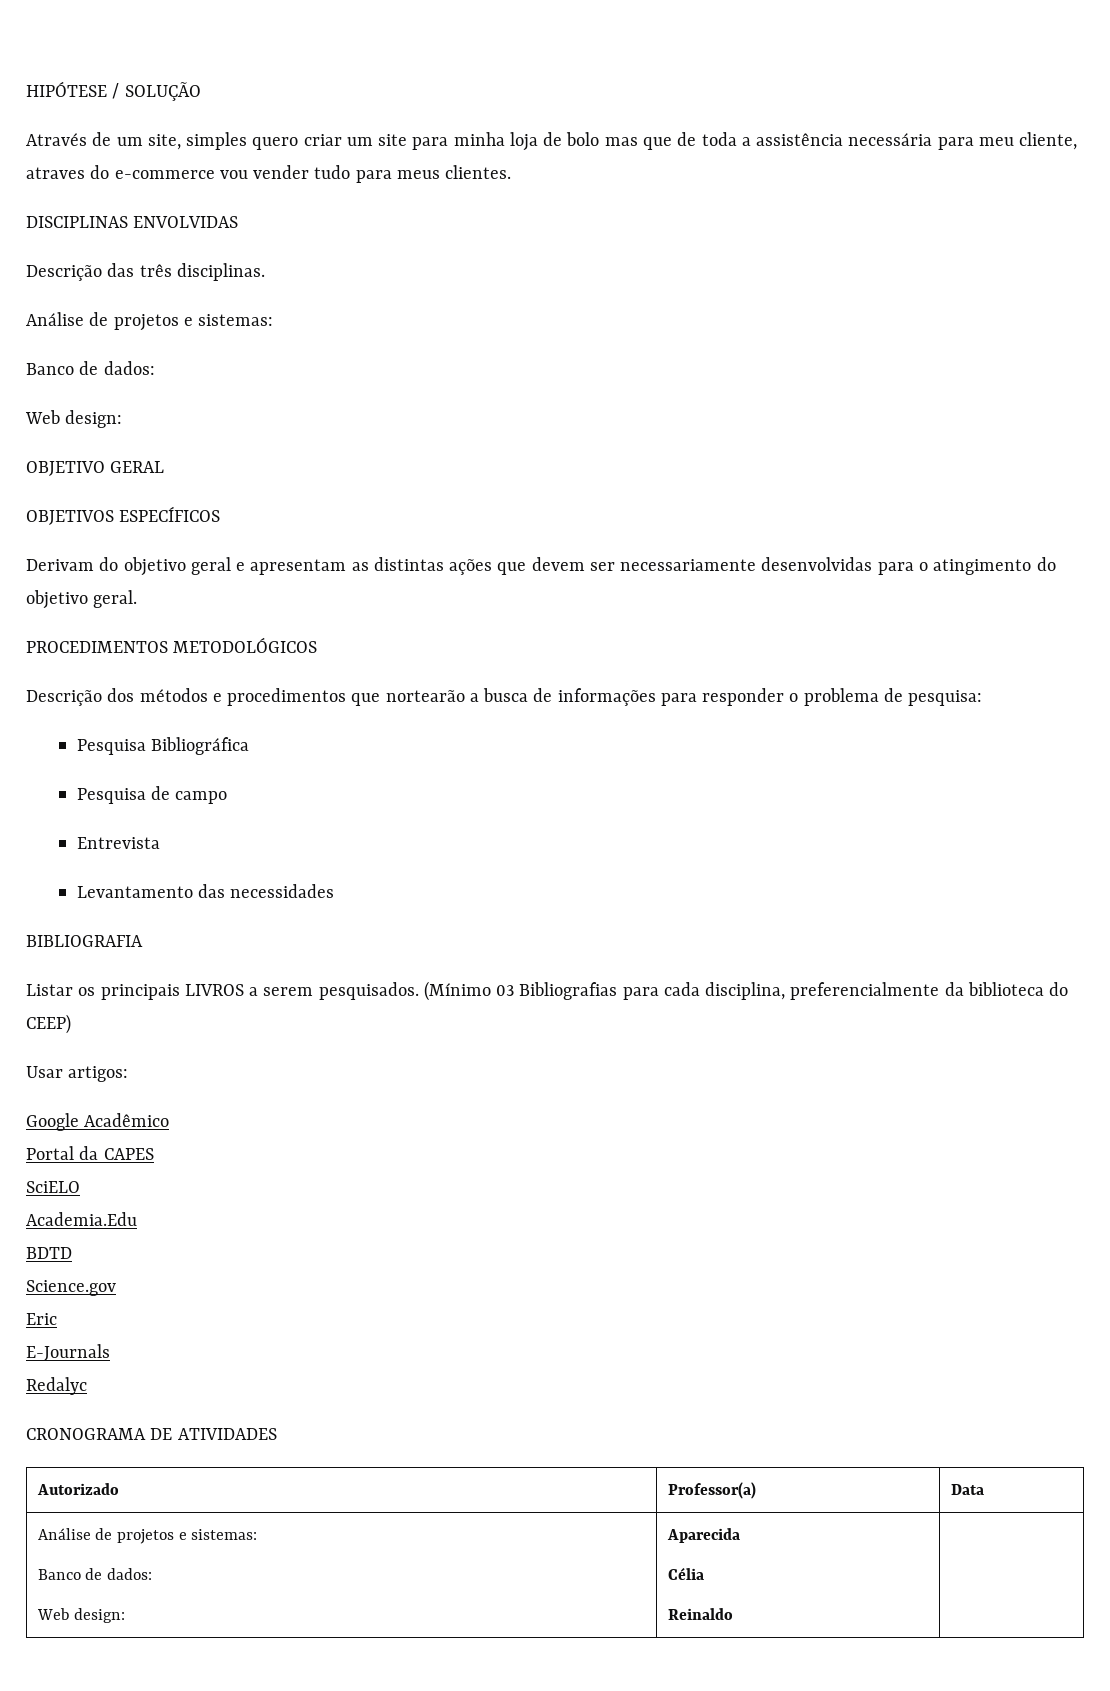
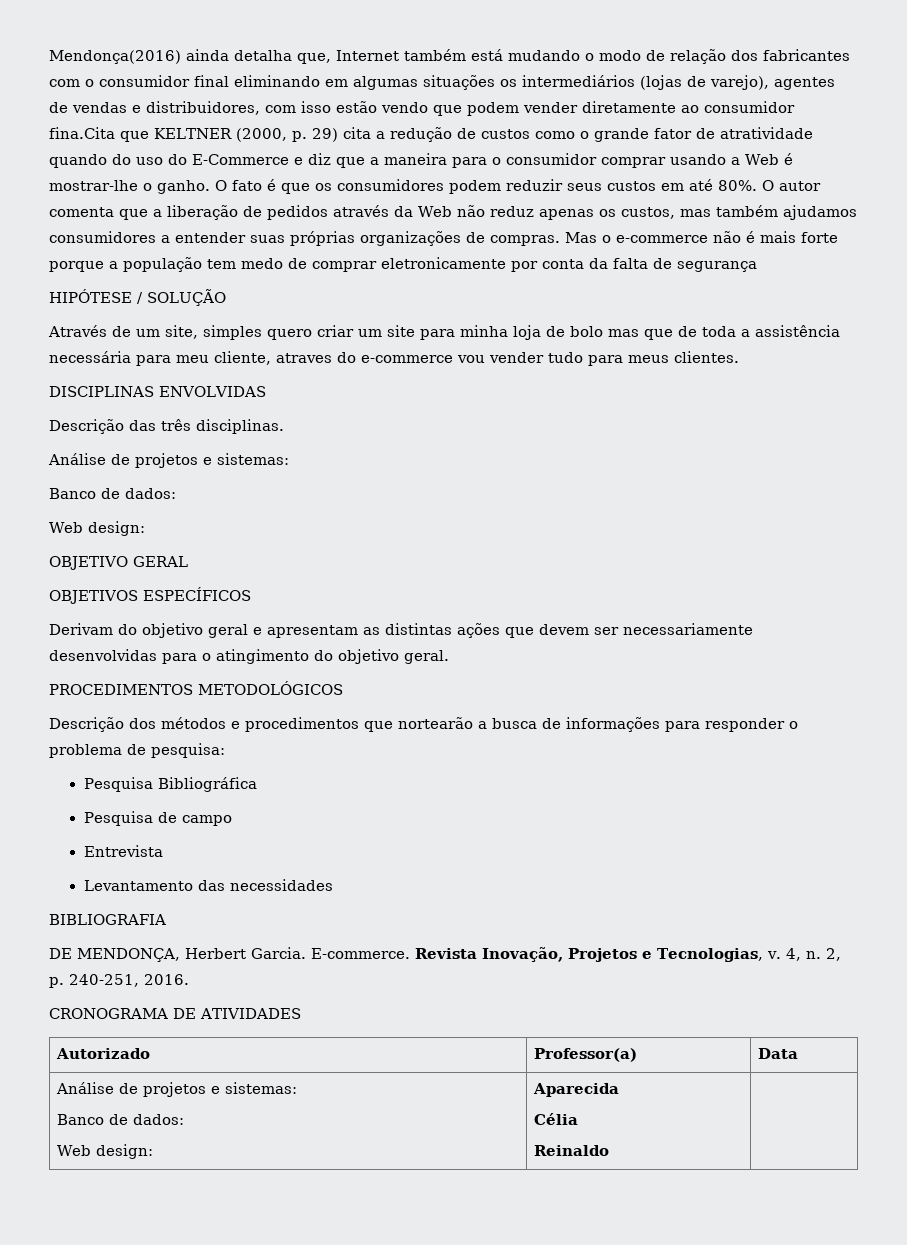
+ Mendonça(2016) ainda detalha que, Internet também está mudando o modo de relação dos fabricantes com o consumidor final eliminando em algumas situações os intermediários (lojas de varejo), agentes de vendas e distribuidores, com isso estão vendo que podem vender diretamente ao consumidor fina.Cita que KELTNER (2000, p. 29) cita a redução de custos como o grande fator de atratividade quando do uso do E-Commerce e diz que a maneira para o consumidor comprar usando a Web é mostrar-lhe o ganho. O fato é que os consumidores podem reduzir seus custos em até 80%. O autor comenta que a liberação de pedidos através da Web não reduz apenas os custos, mas também ajudamos consumidores a entender suas próprias organizações de compras. Mas o e-commerce não é mais forte porque a população tem medo de comprar eletronicamente por conta da falta de segurança
- Listar os principais LIVROS a serem pesquisados. (Mínimo 03 Bibliografias para cada disciplina, preferencialmente da biblioteca do CEEP)
- Usar artigos:
- Google Acadêmico
- Portal da CAPES
- SciELO
- Academia.Edu
- BDTD
- Science.gov
- Eric
- E-Journals
- Redalyc
+ DE MENDONÇA, Herbert Garcia. E-commerce. Revista Inovação, Projetos e Tecnologias, v. 4, n. 2, p. 240-251, 2016.

